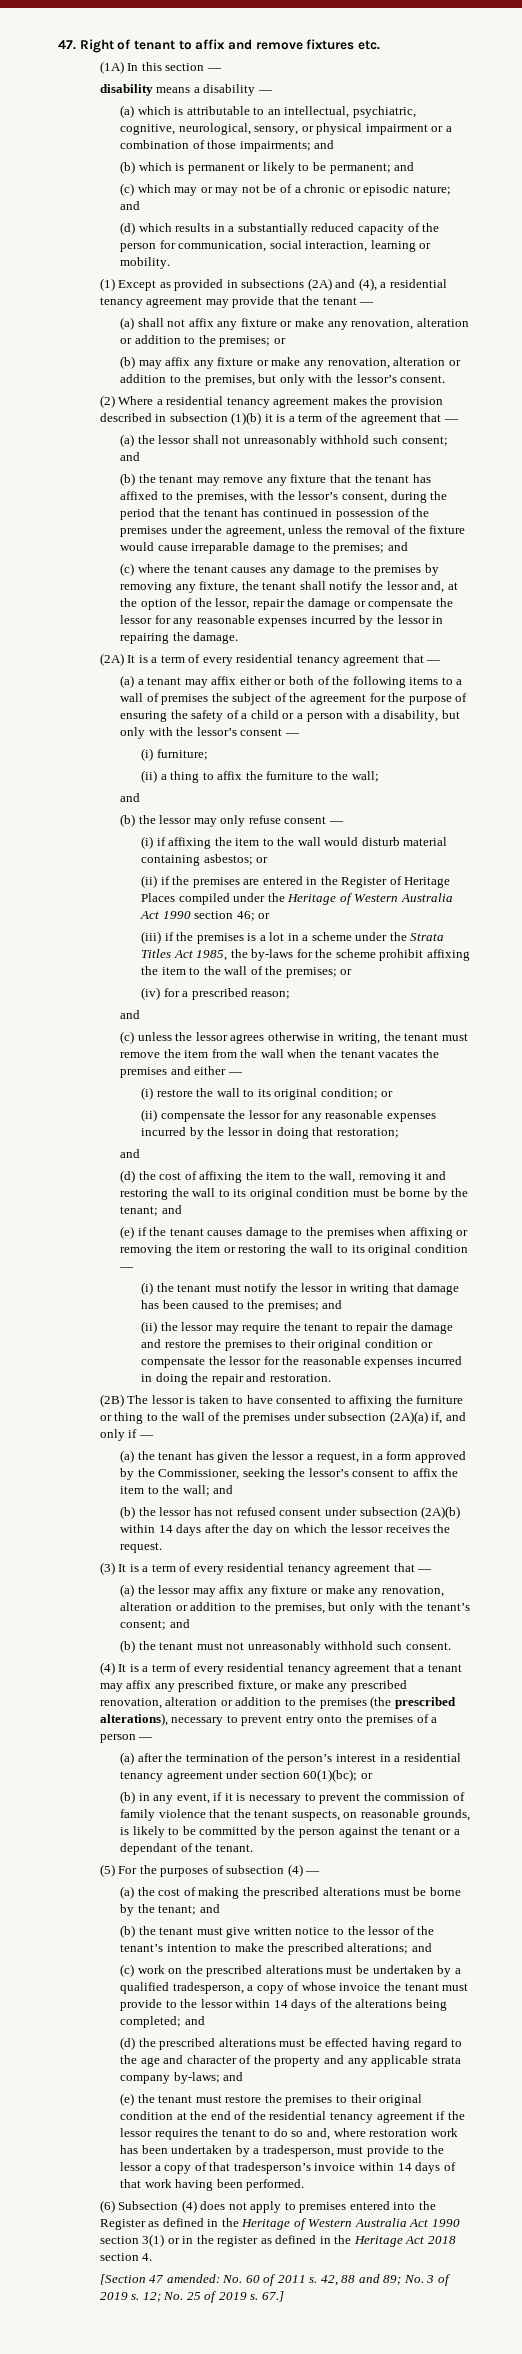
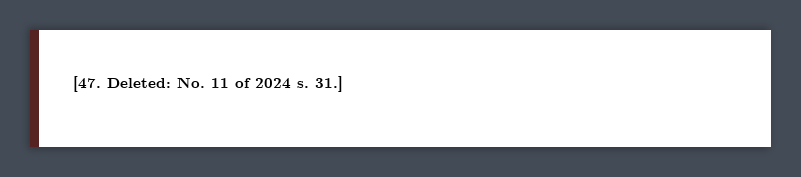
- 47. Right of tenant to affix and remove fixtures etc.
- (1A) In this section —
- disability means a disability —
- (a) which is attributable to an intellectual, psychiatric, cognitive, neurological, sensory, or physical impairment or a combination of those impairments; and
- (b) which is permanent or likely to be permanent; and
- (c) which may or may not be of a chronic or episodic nature; and
- (d) which results in a substantially reduced capacity of the person for communication, social interaction, learning or mobility.
- (1) Except as provided in subsections (2A) and (4), a residential tenancy agreement may provide that the tenant —
- (a) shall not affix any fixture or make any renovation, alteration or addition to the premises; or
- (b) may affix any fixture or make any renovation, alteration or addition to the premises, but only with the lessor’s consent.
- (2) Where a residential tenancy agreement makes the provision described in subsection (1)(b) it is a term of the agreement that —
- (a) the lessor shall not unreasonably withhold such consent; and
- (b) the tenant may remove any fixture that the tenant has affixed to the premises, with the lessor’s consent, during the period that the tenant has continued in possession of the premises under the agreement, unless the removal of the fixture would cause irreparable damage to the premises; and
- (c) where the tenant causes any damage to the premises by removing any fixture, the tenant shall notify the lessor and, at the option of the lessor, repair the damage or compensate the lessor for any reasonable expenses incurred by the lessor in repairing the damage.
- (2A) It is a term of every residential tenancy agreement that —
- (a) a tenant may affix either or both of the following items to a wall of premises the subject of the agreement for the purpose of ensuring the safety of a child or a person with a disability, but only with the lessor’s consent —
- (i) furniture;
- (ii) a thing to affix the furniture to the wall;
- and
- (b) the lessor may only refuse consent —
- (i) if affixing the item to the wall would disturb material containing asbestos; or
- (ii) if the premises are entered in the Register of Heritage Places compiled under the Heritage of Western Australia Act 1990 section 46; or
- (iii) if the premises is a lot in a scheme under the Strata Titles Act 1985, the by-laws for the scheme prohibit affixing the item to the wall of the premises; or
- (iv) for a prescribed reason;
- and
- (c) unless the lessor agrees otherwise in writing, the tenant must remove the item from the wall when the tenant vacates the premises and either —
- (i) restore the wall to its original condition; or
- (ii) compensate the lessor for any reasonable expenses incurred by the lessor in doing that restoration;
- and
- (d) the cost of affixing the item to the wall, removing it and restoring the wall to its original condition must be borne by the tenant; and
- (e) if the tenant causes damage to the premises when affixing or removing the item or restoring the wall to its original condition —
- (i) the tenant must notify the lessor in writing that damage has been caused to the premises; and
- (ii) the lessor may require the tenant to repair the damage and restore the premises to their original condition or compensate the lessor for the reasonable expenses incurred in doing the repair and restoration.
- (2B) The lessor is taken to have consented to affixing the furniture or thing to the wall of the premises under subsection (2A)(a) if, and only if —
- (a) the tenant has given the lessor a request, in a form approved by the Commissioner, seeking the lessor’s consent to affix the item to the wall; and
- (b) the lessor has not refused consent under subsection (2A)(b) within 14 days after the day on which the lessor receives the request.
- (3) It is a term of every residential tenancy agreement that —
- (a) the lessor may affix any fixture or make any renovation, alteration or addition to the premises, but only with the tenant’s consent; and
- (b) the tenant must not unreasonably withhold such consent.
- (4) It is a term of every residential tenancy agreement that a tenant may affix any prescribed fixture, or make any prescribed renovation, alteration or addition to the premises (the prescribed alterations), necessary to prevent entry onto the premises of a person —
- (a) after the termination of the person’s interest in a residential tenancy agreement under section 60(1)(bc); or
- (b) in any event, if it is necessary to prevent the commission of family violence that the tenant suspects, on reasonable grounds, is likely to be committed by the person against the tenant or a dependant of the tenant.
- (5) For the purposes of subsection (4) —
- (a) the cost of making the prescribed alterations must be borne by the tenant; and
- (b) the tenant must give written notice to the lessor of the tenant’s intention to make the prescribed alterations; and
- (c) work on the prescribed alterations must be undertaken by a qualified tradesperson, a copy of whose invoice the tenant must provide to the lessor within 14 days of the alterations being completed; and
- (d) the prescribed alterations must be effected having regard to the age and character of the property and any applicable strata company by-laws; and
- (e) the tenant must restore the premises to their original condition at the end of the residential tenancy agreement if the lessor requires the tenant to do so and, where restoration work has been undertaken by a tradesperson, must provide to the lessor a copy of that tradesperson’s invoice within 14 days of that work having been performed.
- (6) Subsection (4) does not apply to premises entered into the Register as defined in the Heritage of Western Australia Act 1990 section 3(1) or in the register as defined in the Heritage Act 2018 section 4.
- [Section 47 amended: No. 60 of 2011 s. 42, 88 and 89; No. 3 of 2019 s. 12; No. 25 of 2019 s. 67.]
+ [47. Deleted: No. 11 of 2024 s. 31.]

